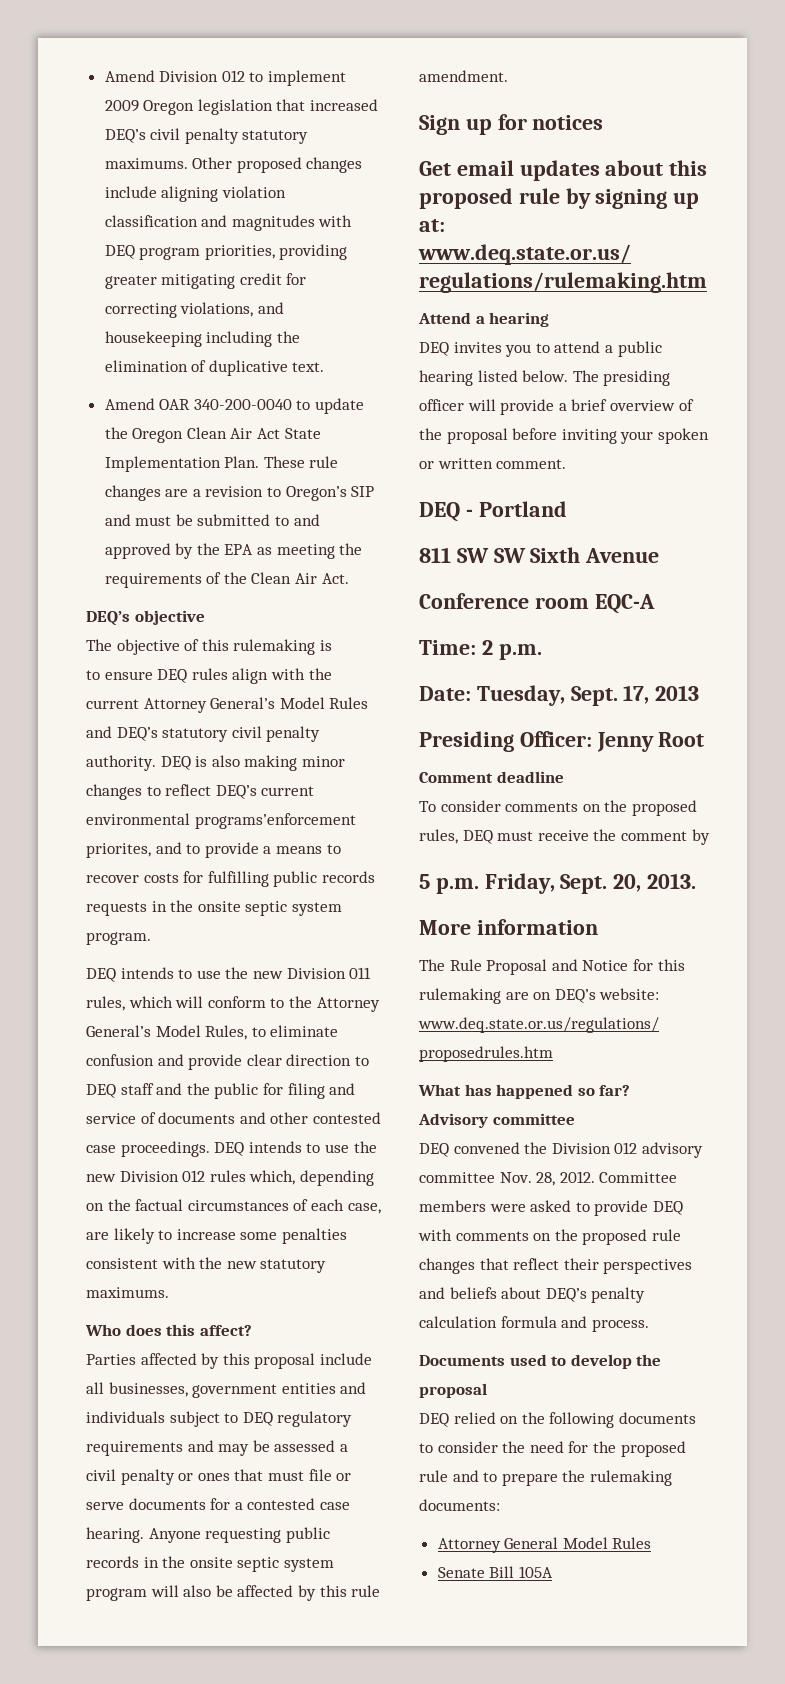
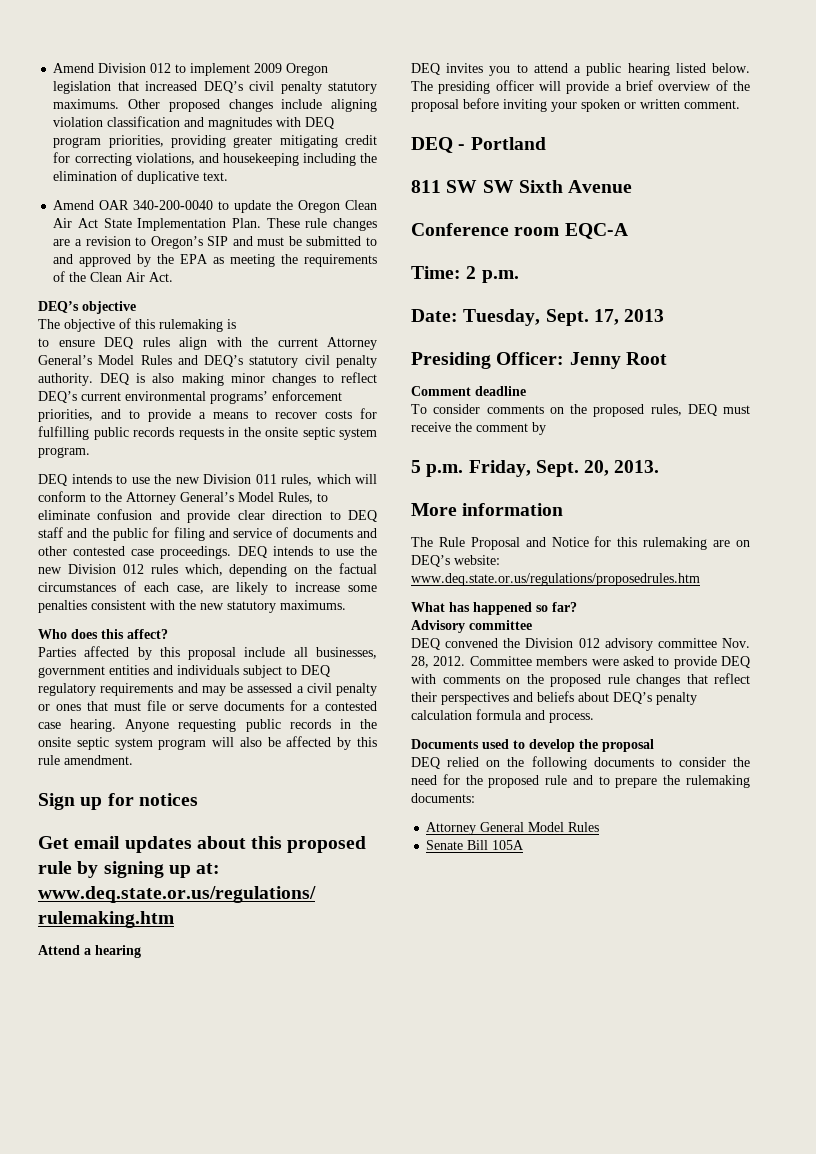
- DEQ is also making minor changes to reflect DEQ’s current environmental programs’enforcement priorites, and to provide a means to recover costs for fulfilling public records requests in the onsite septic system program.
+ DEQ is also making minor changes to reflect DEQ’s current environmental programs’ enforcement priorities, and to provide a means to recover costs for fulfilling public records requests in the onsite septic system program.

